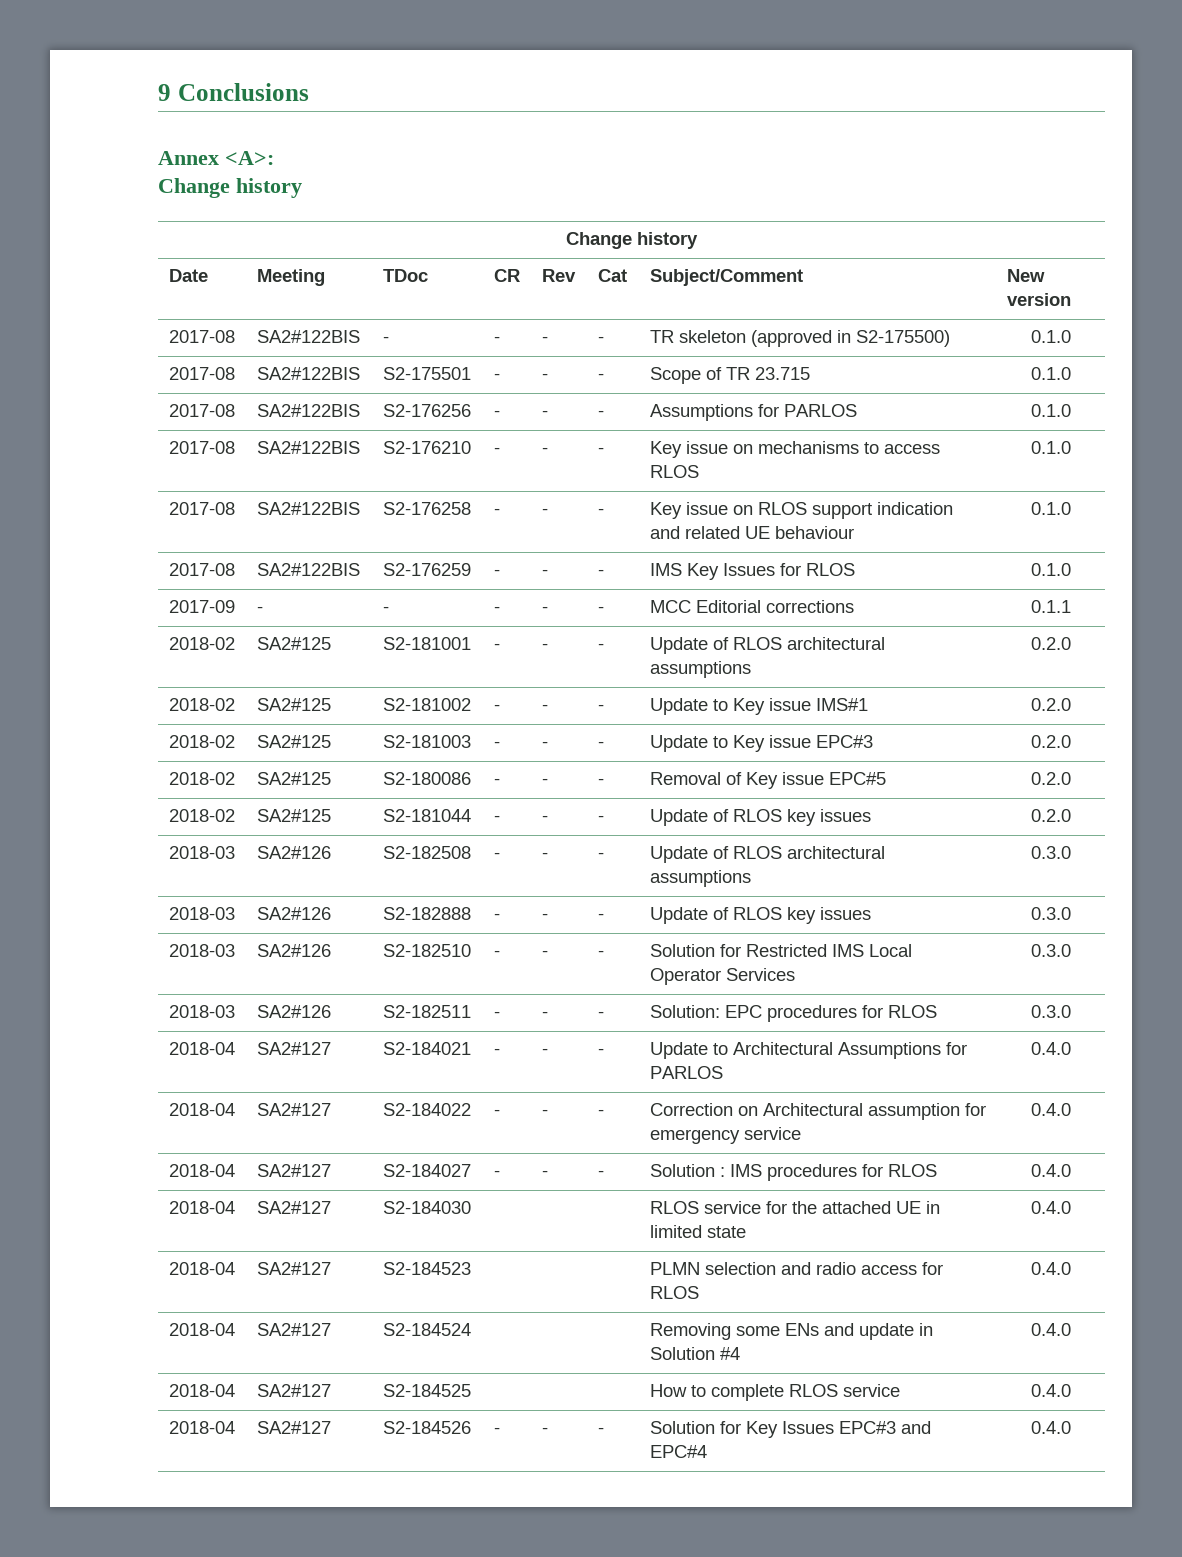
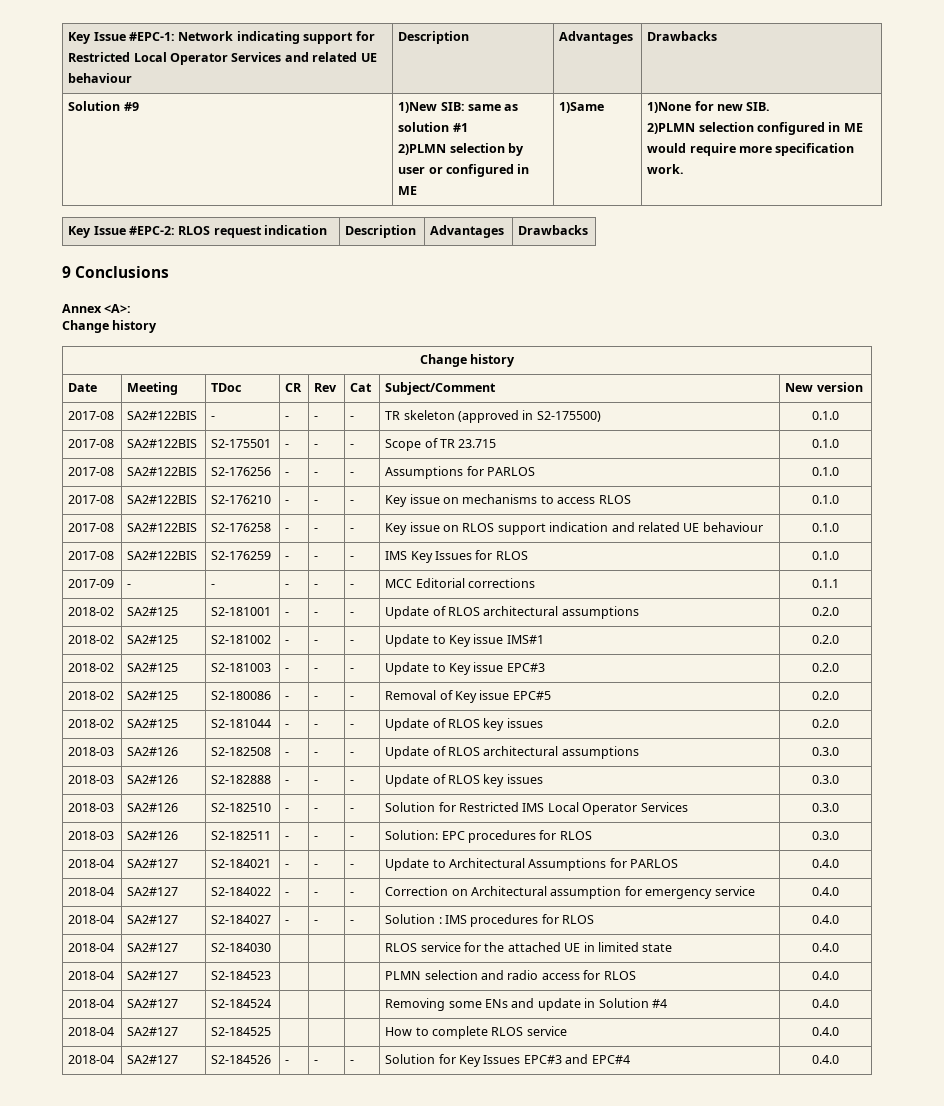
+ Key Issue #EPC-1: Network indicating support for Restricted Local Operator Services and related UE behaviour | Description | Advantages | Drawbacks
+ Solution #9 | 1)New SIB: same as solution #1
+ 2)PLMN selection by user or configured in ME | 1)Same | 1)None for new SIB.
+ 2)PLMN selection configured in ME would require more specification work.
+ Key Issue #EPC-2: RLOS request indication | Description | Advantages | Drawbacks

